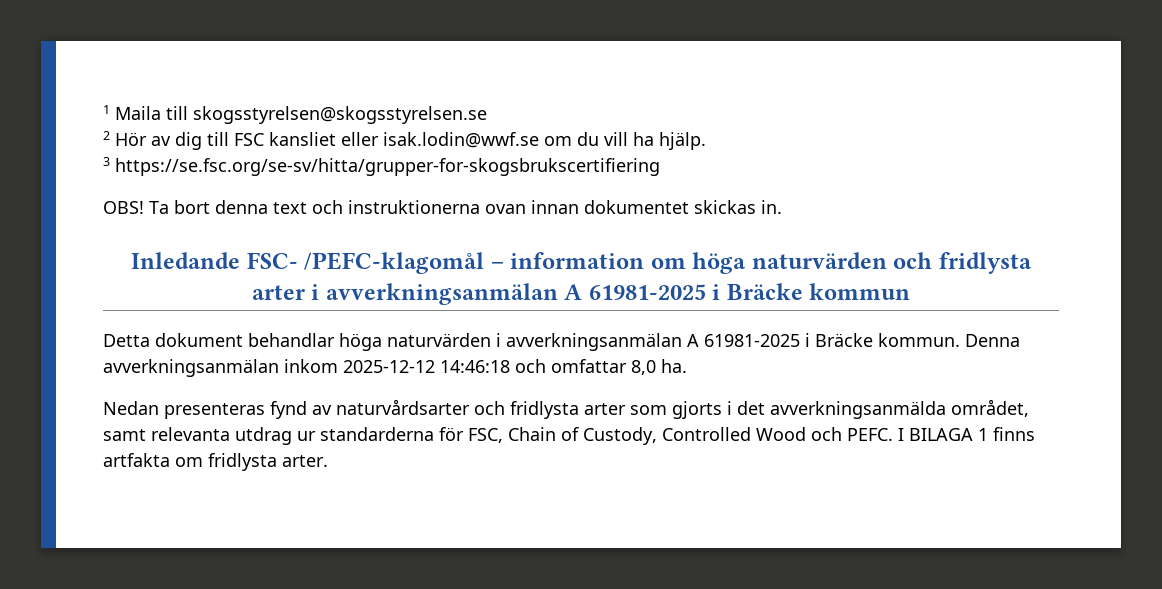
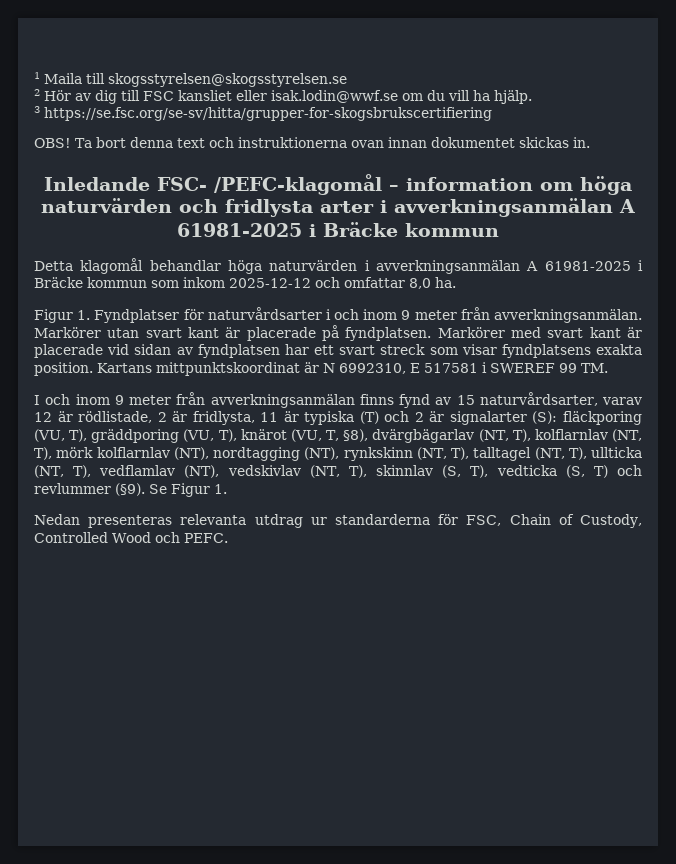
- Detta dokument behandlar höga naturvärden i avverkningsanmälan A 61981-2025 i Bräcke kommun. Denna avverkningsanmälan inkom 2025-12-12 14:46:18 och omfattar 8,0 ha.
+ Detta klagomål behandlar höga naturvärden i avverkningsanmälan A 61981-2025 i Bräcke kommun som inkom 2025-12-12 och omfattar 8,0 ha.
- Nedan presenteras fynd av naturvårdsarter och fridlysta arter som gjorts i det avverkningsanmälda området, samt relevanta utdrag ur standarderna för FSC, Chain of Custody, Controlled Wood och PEFC. I BILAGA 1 finns artfakta om fridlysta arter.
+ Figur 1. Fyndplatser för naturvårdsarter i och inom 9 meter från avverkningsanmälan. Markörer utan svart kant är placerade på fyndplatsen. Markörer med svart kant är placerade vid sidan av fyndplatsen har ett svart streck som visar fyndplatsens exakta position. Kartans mittpunktskoordinat är N 6992310, E 517581 i SWEREF 99 TM.
+ I och inom 9 meter från avverkningsanmälan finns fynd av 15 naturvårdsarter, varav 12 är rödlistade, 2 är fridlysta, 11 är typiska (T) och 2 är signalarter (S): fläckporing (VU, T), gräddporing (VU, T), knärot (VU, T, §8), dvärgbägarlav (NT, T), kolflarnlav (NT, T), mörk kolflarnlav (NT), nordtagging (NT), rynkskinn (NT, T), talltagel (NT, T), ullticka (NT, T), vedflamlav (NT), vedskivlav (NT, T), skinnlav (S, T), vedticka (S, T) och revlummer (§9). Se Figur 1.
+ Nedan presenteras relevanta utdrag ur standarderna för FSC, Chain of Custody, Controlled Wood och PEFC.

